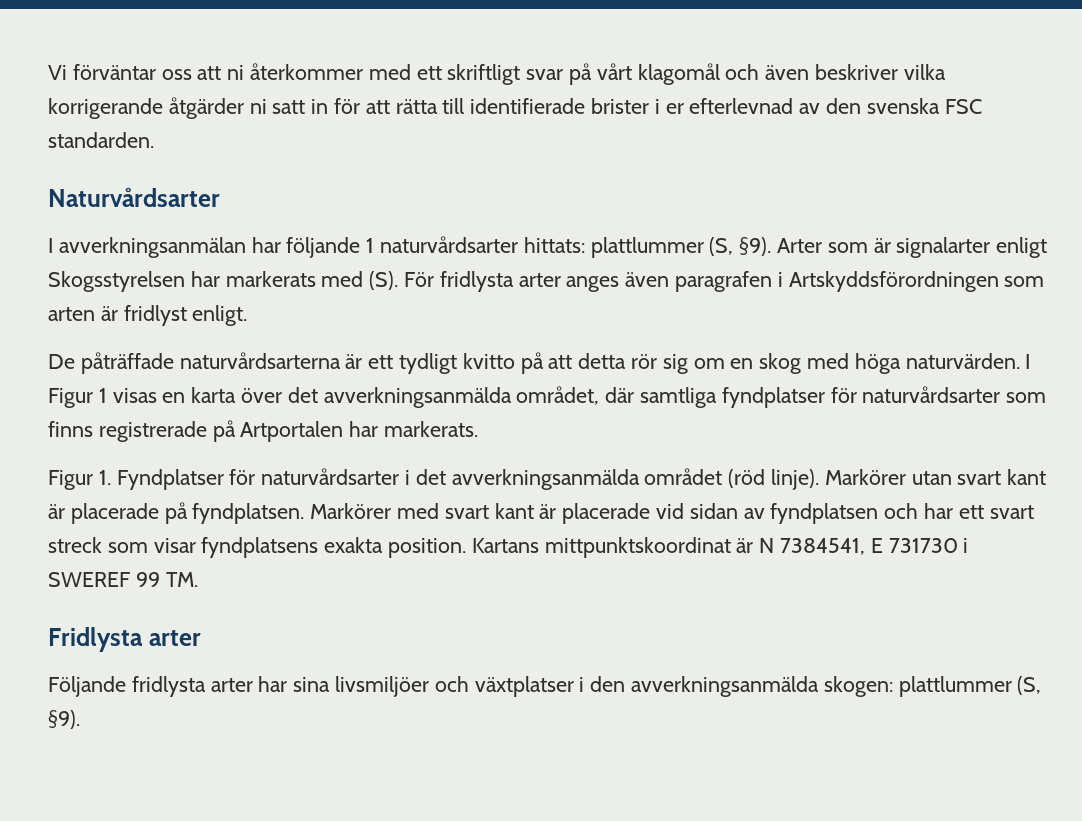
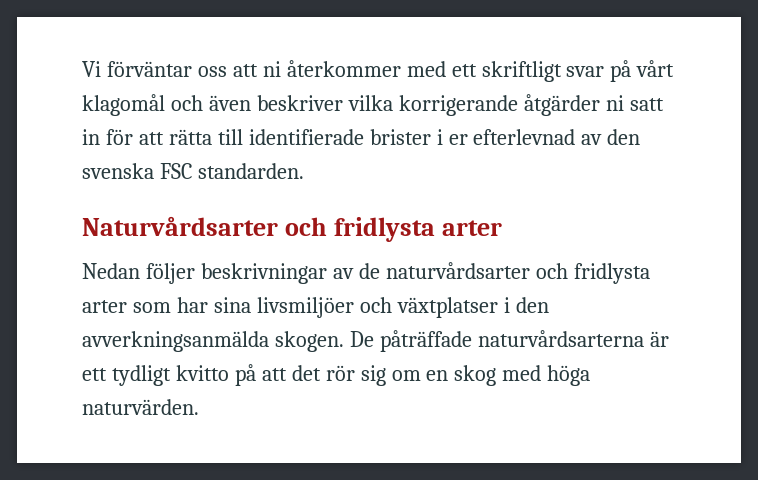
- Naturvårdsarter
- I avverkningsanmälan har följande 1 naturvårdsarter hittats: plattlummer (S, §9). Arter som är signalarter enligt Skogsstyrelsen har markerats med (S). För fridlysta arter anges även paragrafen i Artskyddsförordningen som arten är fridlyst enligt.
- De påträffade naturvårdsarterna är ett tydligt kvitto på att detta rör sig om en skog med höga naturvärden. I Figur 1 visas en karta över det avverkningsanmälda området, där samtliga fyndplatser för naturvårdsarter som finns registrerade på Artportalen har markerats.
- Figur 1. Fyndplatser för naturvårdsarter i det avverkningsanmälda området (röd linje). Markörer utan svart kant är placerade på fyndplatsen. Markörer med svart kant är placerade vid sidan av fyndplatsen och har ett svart streck som visar fyndplatsens exakta position. Kartans mittpunktskoordinat är N 7384541, E 731730 i SWEREF 99 TM.
- Fridlysta arter
- Följande fridlysta arter har sina livsmiljöer och växtplatser i den avverkningsanmälda skogen: plattlummer (S, §9).
+ Naturvårdsarter och fridlysta arter
+ Nedan följer beskrivningar av de naturvårdsarter och fridlysta arter som har sina livsmiljöer och växtplatser i den avverkningsanmälda skogen. De påträffade naturvårdsarterna är ett tydligt kvitto på att det rör sig om en skog med höga naturvärden.

